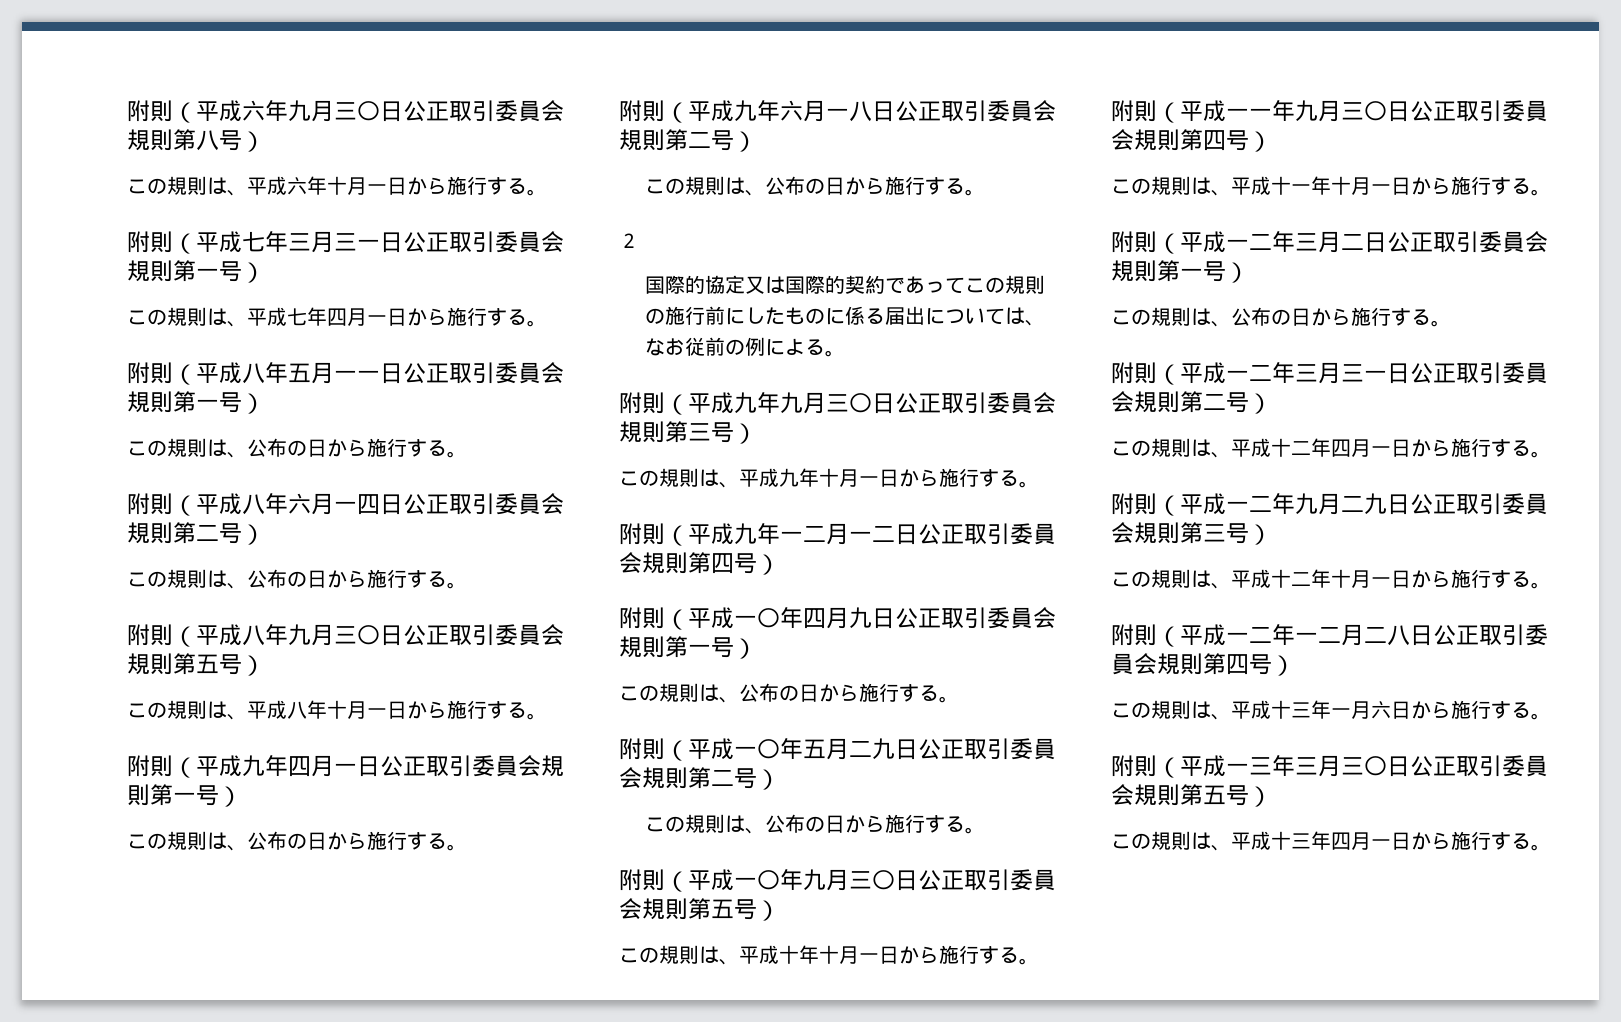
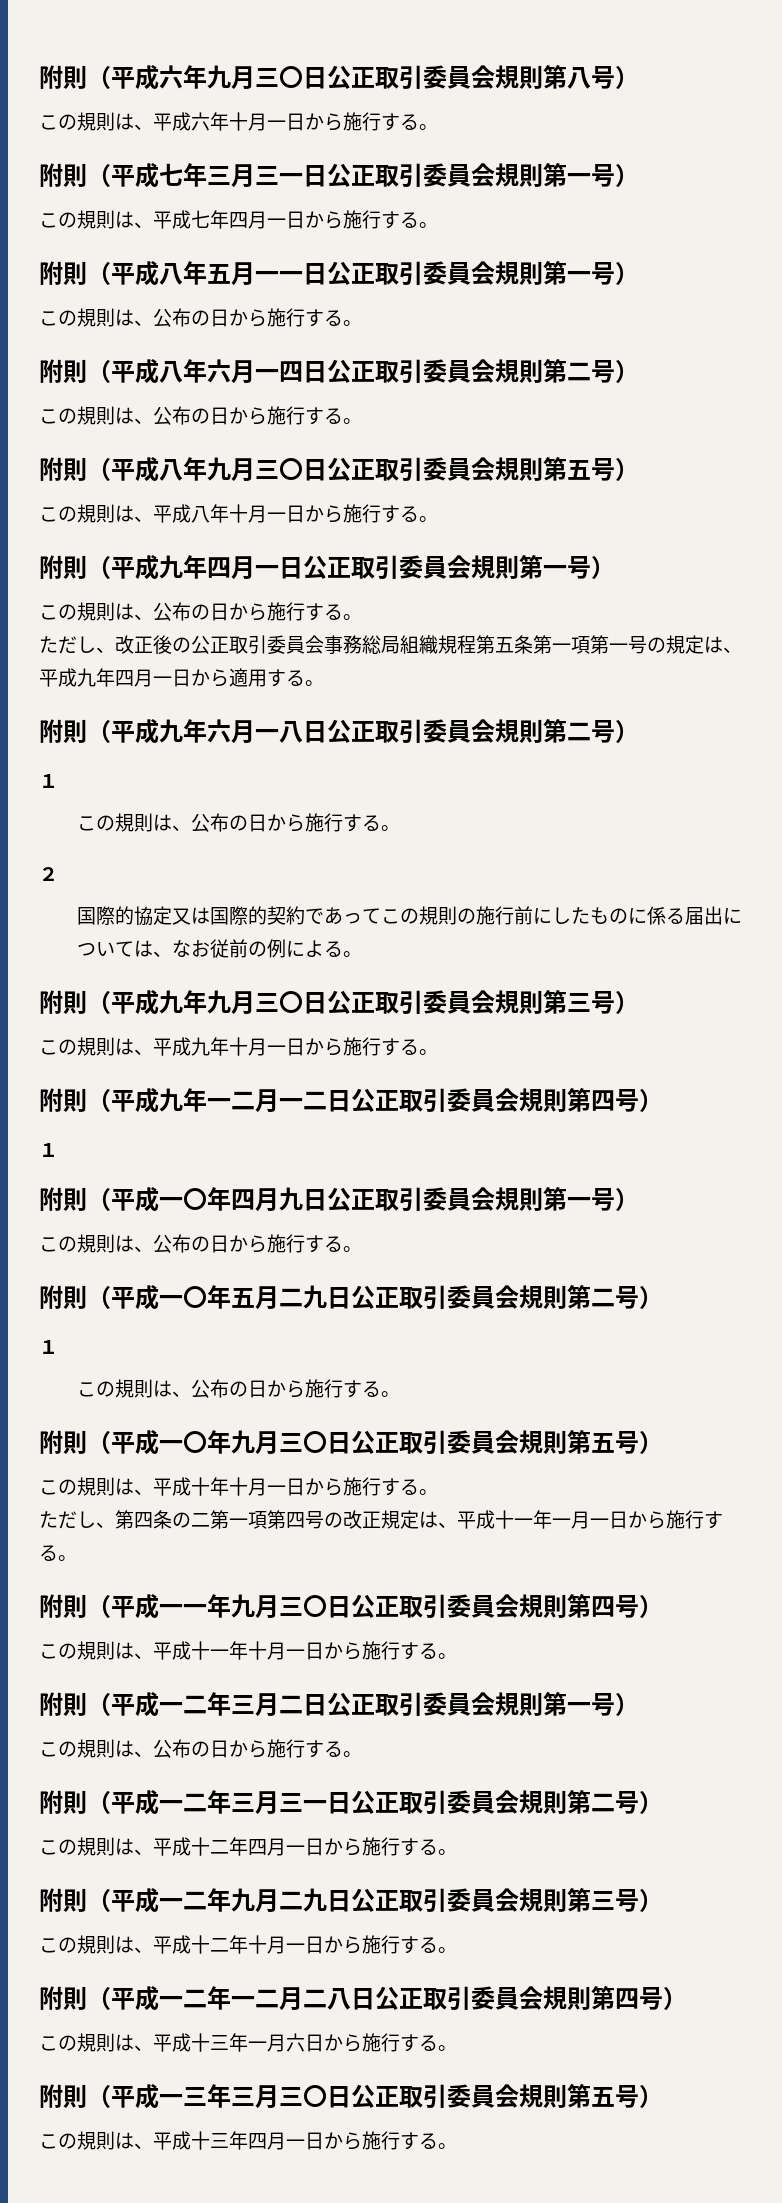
+ ただし、改正後の公正取引委員会事務総局組織規程第五条第一項第一号の規定は、平成九年四月一日から適用する。
  附則（平成九年六月一八日公正取引委員会規則第二号）
+ １
  附則（平成九年一二月一二日公正取引委員会規則第四号）
+ １
  附則（平成一〇年五月二九日公正取引委員会規則第二号）
+ １
+ ただし、第四条の二第一項第四号の改正規定は、平成十一年一月一日から施行する。

